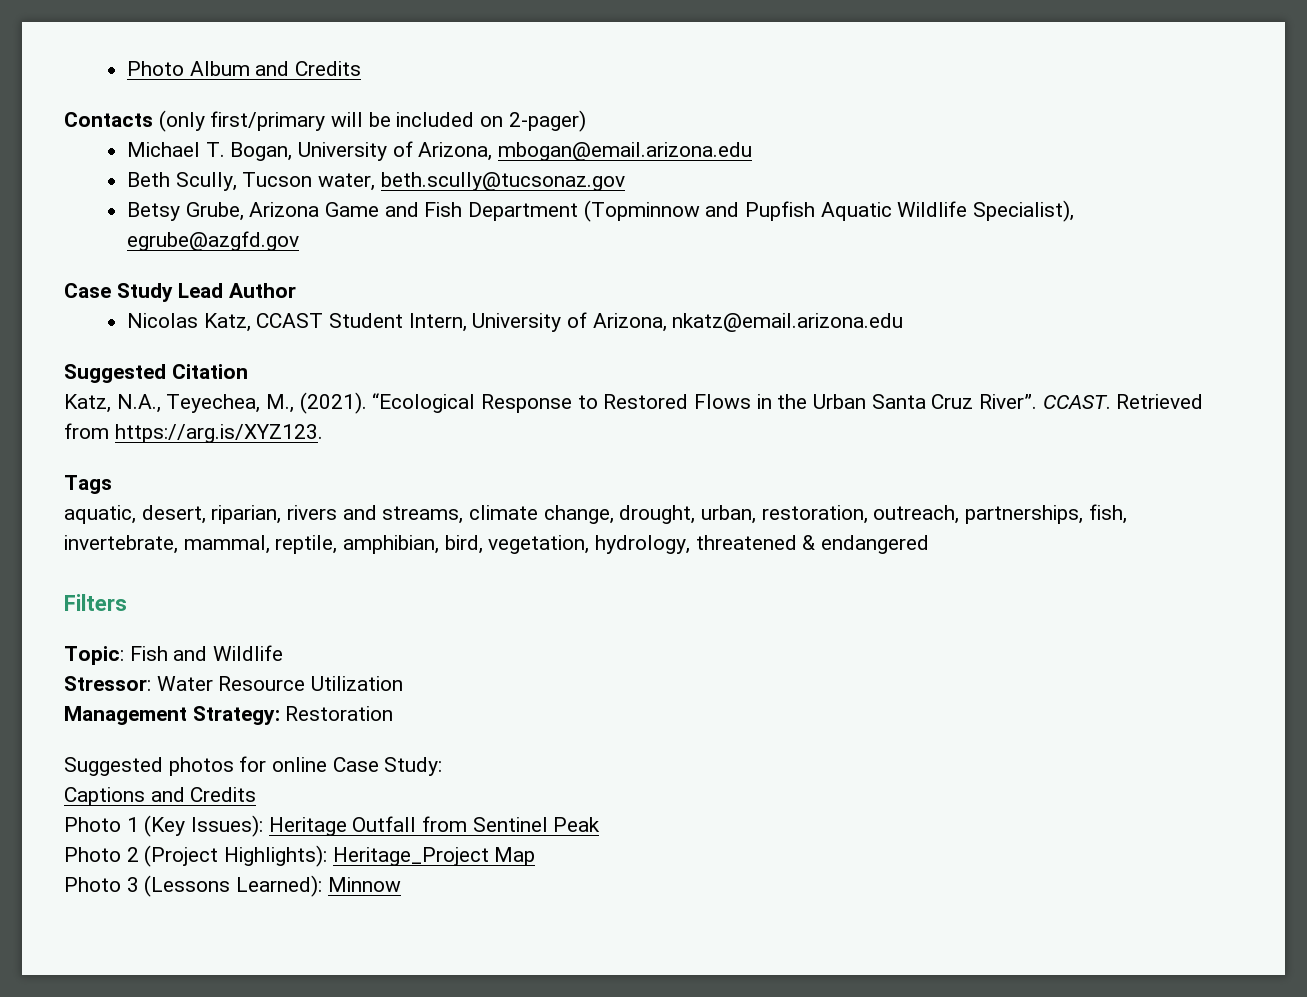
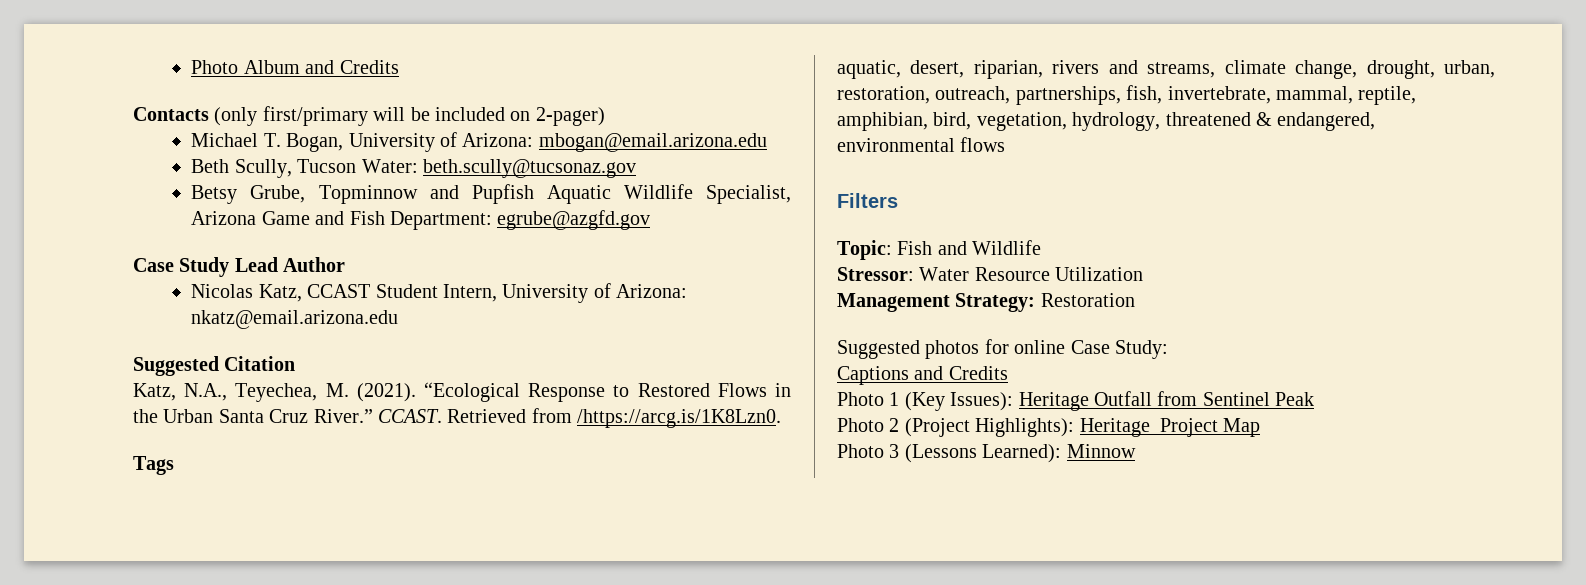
- Michael T. Bogan, University of Arizona, mbogan@email.arizona.edu
+ Michael T. Bogan, University of Arizona: mbogan@email.arizona.edu
- Beth Scully, Tucson water, beth.scully@tucsonaz.gov
+ Beth Scully, Tucson Water: beth.scully@tucsonaz.gov
- Betsy Grube, Arizona Game and Fish Department (Topminnow and Pupfish Aquatic Wildlife Specialist), egrube@azgfd.gov
+ Betsy Grube, Topminnow and Pupfish Aquatic Wildlife Specialist, Arizona Game and Fish Department: egrube@azgfd.gov
- Nicolas Katz, CCAST Student Intern, University of Arizona, nkatz@email.arizona.edu
+ Nicolas Katz, CCAST Student Intern, University of Arizona: nkatz@email.arizona.edu
- Katz, N.A., Teyechea, M., (2021).
+ Katz, N.A., Teyechea, M. (2021).
- “Ecological Response to Restored Flows in the Urban Santa Cruz River”.
+ “Ecological Response to Restored Flows in the Urban Santa Cruz River.”
- Retrieved from https://arg.is/XYZ123.
+ Retrieved from /https://arcg.is/1K8Lzn0.
- aquatic, desert, riparian, rivers and streams, climate change, drought, urban, restoration, outreach, partnerships, fish, invertebrate, mammal, reptile, amphibian, bird, vegetation, hydrology, threatened & endangered
+ aquatic, desert, riparian, rivers and streams, climate change, drought, urban, restoration, outreach, partnerships, fish, invertebrate, mammal, reptile, amphibian, bird, vegetation, hydrology, threatened & endangered, environmental flows

